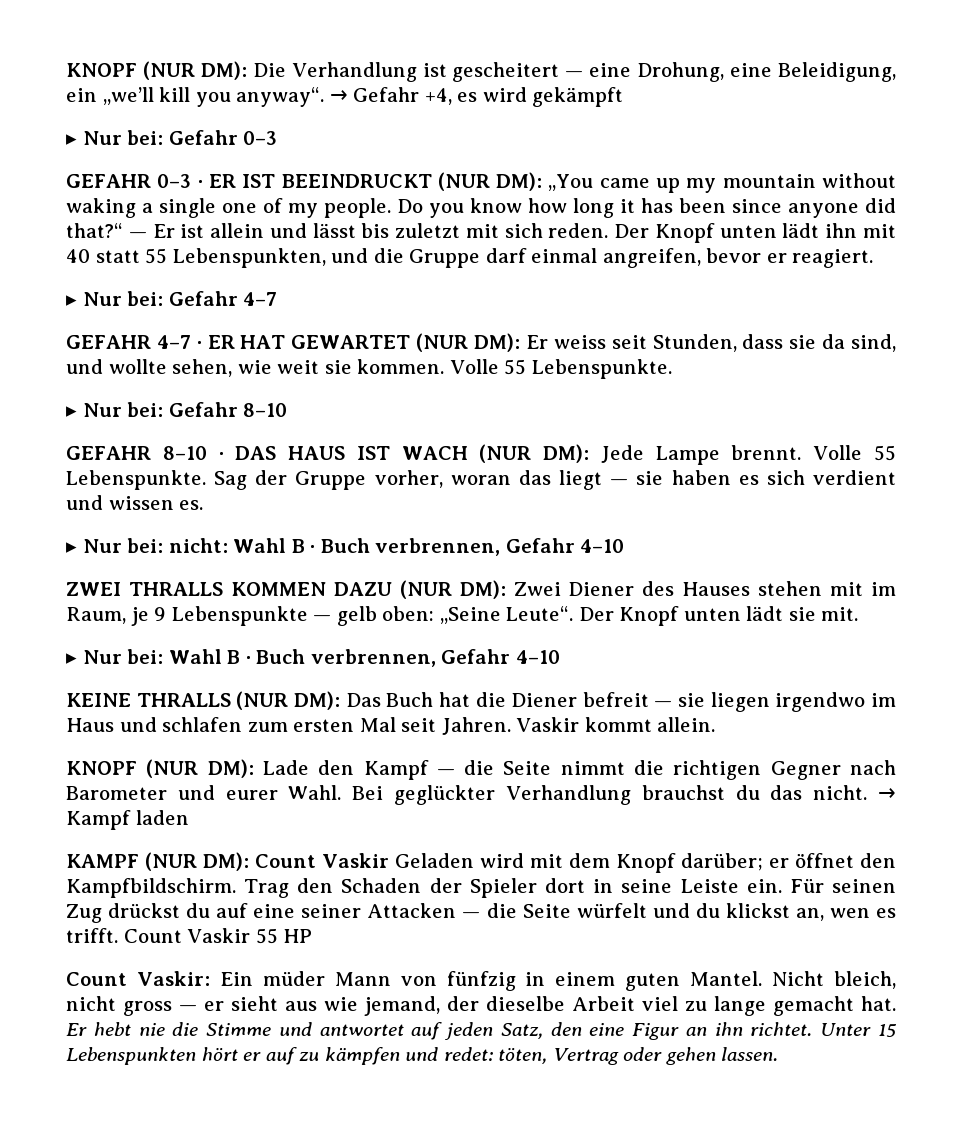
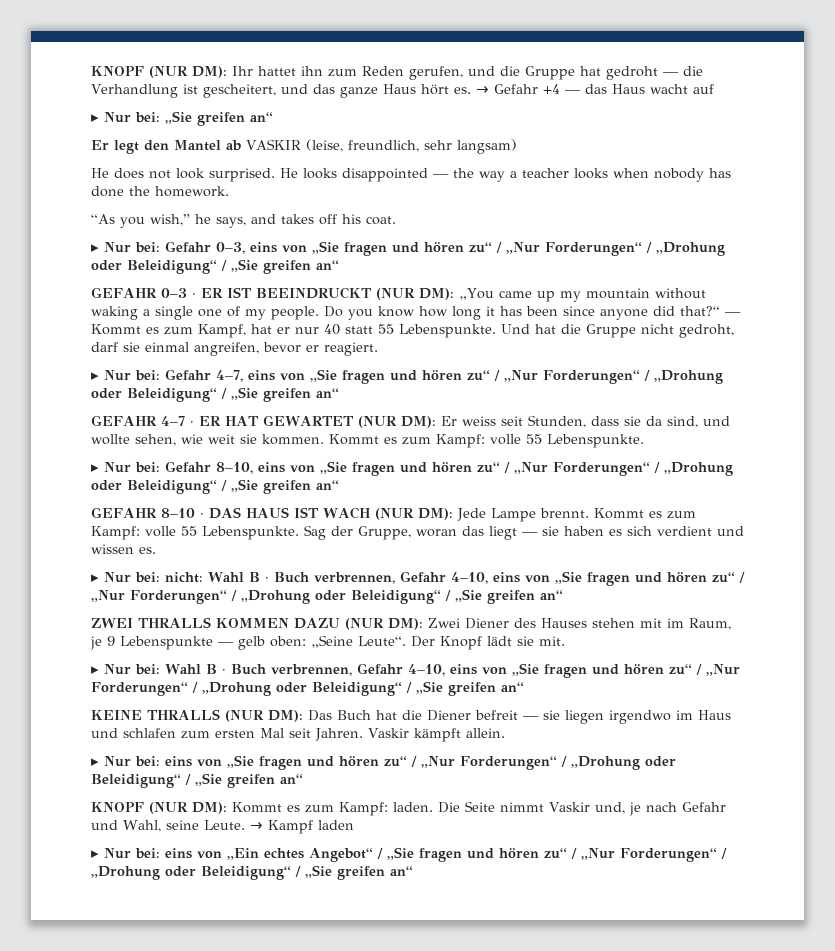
- KNOPF (NUR DM): Die Verhandlung ist gescheitert — eine Drohung, eine Beleidigung, ein „we’ll kill you anyway“. → Gefahr +4, es wird gekämpft
- ▸ Nur bei: Gefahr 0–3
+ KNOPF (NUR DM): Ihr hattet ihn zum Reden gerufen, und die Gruppe hat gedroht — die Verhandlung ist gescheitert, und das ganze Haus hört es. → Gefahr +4 — das Haus wacht auf
+ ▸ Nur bei: „Sie greifen an“
+ Er legt den Mantel ab VASKIR (leise, freundlich, sehr langsam)
+ He does not look surprised. He looks disappointed — the way a teacher looks when nobody has done the homework.
+ “As you wish,” he says, and takes off his coat.
+ ▸ Nur bei: Gefahr 0–3, eins von „Sie fragen und hören zu“ / „Nur Forderungen“ / „Drohung oder Beleidigung“ / „Sie greifen an“
- Do you know how long it has been since anyone did that?“ — Er ist allein und lässt bis zuletzt mit sich reden. Der Knopf unten lädt ihn mit 40 statt 55 Lebenspunkten, und die Gruppe darf einmal angreifen, bevor er reagiert.
+ Do you know how long it has been since anyone did that?“ — Kommt es zum Kampf, hat er nur 40 statt 55 Lebenspunkte. Und hat die Gruppe nicht gedroht, darf sie einmal angreifen, bevor er reagiert.
- ▸ Nur bei: Gefahr 4–7
+ ▸ Nur bei: Gefahr 4–7, eins von „Sie fragen und hören zu“ / „Nur Forderungen“ / „Drohung oder Beleidigung“ / „Sie greifen an“
- GEFAHR 4–7 · ER HAT GEWARTET (NUR DM): Er weiss seit Stunden, dass sie da sind, und wollte sehen, wie weit sie kommen. Volle 55 Lebenspunkte.
+ GEFAHR 4–7 · ER HAT GEWARTET (NUR DM): Er weiss seit Stunden, dass sie da sind, und wollte sehen, wie weit sie kommen. Kommt es zum Kampf: volle 55 Lebenspunkte.
- ▸ Nur bei: Gefahr 8–10
+ ▸ Nur bei: Gefahr 8–10, eins von „Sie fragen und hören zu“ / „Nur Forderungen“ / „Drohung oder Beleidigung“ / „Sie greifen an“
- GEFAHR 8–10 · DAS HAUS IST WACH (NUR DM): Jede Lampe brennt. Volle 55 Lebenspunkte.
+ GEFAHR 8–10 · DAS HAUS IST WACH (NUR DM): Jede Lampe brennt. Kommt es zum Kampf: volle 55 Lebenspunkte.
- Sag der Gruppe vorher, woran das liegt — sie haben es sich verdient und wissen es.
+ Sag der Gruppe, woran das liegt — sie haben es sich verdient und wissen es.
- ▸ Nur bei: nicht: Wahl B · Buch verbrennen, Gefahr 4–10
+ ▸ Nur bei: nicht: Wahl B · Buch verbrennen, Gefahr 4–10, eins von „Sie fragen und hören zu“ / „Nur Forderungen“ / „Drohung oder Beleidigung“ / „Sie greifen an“
- Der Knopf unten lädt sie mit.
+ Der Knopf lädt sie mit.
- ▸ Nur bei: Wahl B · Buch verbrennen, Gefahr 4–10
+ ▸ Nur bei: Wahl B · Buch verbrennen, Gefahr 4–10, eins von „Sie fragen und hören zu“ / „Nur Forderungen“ / „Drohung oder Beleidigung“ / „Sie greifen an“
- Vaskir kommt allein.
+ Vaskir kämpft allein.
- KNOPF (NUR DM): Lade den Kampf — die Seite nimmt die richtigen Gegner nach Barometer und eurer Wahl. Bei geglückter Verhandlung brauchst du das nicht. → Kampf laden
- KAMPF (NUR DM): Count Vaskir Geladen wird mit dem Knopf darüber; er öffnet den Kampfbildschirm. Trag den Schaden der Spieler dort in seine Leiste ein. Für seinen Zug drückst du auf eine seiner Attacken — die Seite würfelt und du klickst an, wen es trifft. Count Vaskir 55 HP
- Count Vaskir: Ein müder Mann von fünfzig in einem guten Mantel. Nicht bleich, nicht gross — er sieht aus wie jemand, der dieselbe Arbeit viel zu lange gemacht hat. Er hebt nie die Stimme und antwortet auf jeden Satz, den eine Figur an ihn richtet. Unter 15 Lebenspunkten hört er auf zu kämpfen und redet: töten, Vertrag oder gehen lassen.
+ ▸ Nur bei: eins von „Sie fragen und hören zu“ / „Nur Forderungen“ / „Drohung oder Beleidigung“ / „Sie greifen an“
+ KNOPF (NUR DM): Kommt es zum Kampf: laden. Die Seite nimmt Vaskir und, je nach Gefahr und Wahl, seine Leute. → Kampf laden
+ ▸ Nur bei: eins von „Ein echtes Angebot“ / „Sie fragen und hören zu“ / „Nur Forderungen“ / „Drohung oder Beleidigung“ / „Sie greifen an“

